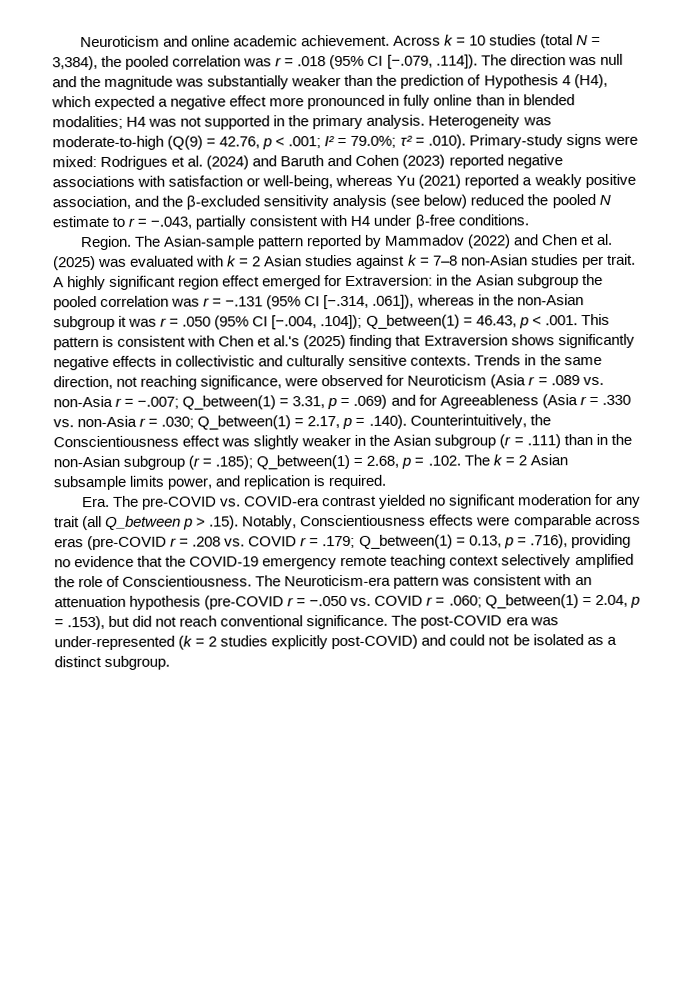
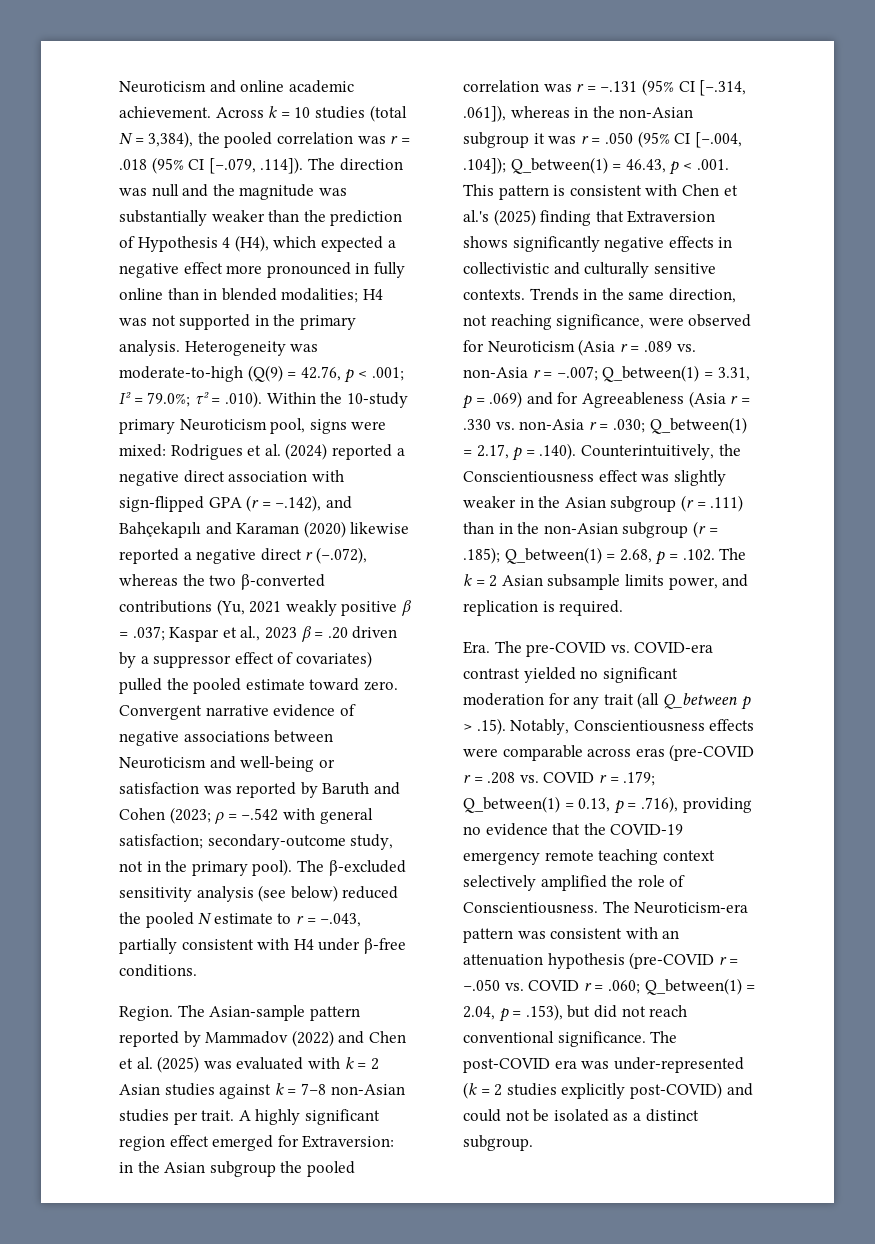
- Heterogeneity was moderate-to-high (Q(9) = 42.76, p < .001; I² = 79.0%; τ² = .010). Primary-study signs were mixed: Rodrigues et al. (2024) and Baruth and Cohen (2023) reported negative associations with satisfaction or well-being, whereas Yu (2021) reported a weakly positive association, and the β-excluded sensitivity analysis (see below) reduced the pooled N estimate to r = −.043, partially consistent with H4 under β-free conditions.
+ Heterogeneity was moderate-to-high (Q(9) = 42.76, p < .001; I² = 79.0%; τ² = .010). Within the 10-study primary Neuroticism pool, signs were mixed: Rodrigues et al. (2024) reported a negative direct association with sign-flipped GPA (r = −.142), and Bahçekapılı and Karaman (2020) likewise reported a negative direct r (−.072), whereas the two β-converted contributions (Yu, 2021 weakly positive β = .037; Kaspar et al., 2023 β = .20 driven by a suppressor effect of covariates) pulled the pooled estimate toward zero. Convergent narrative evidence of negative associations between Neuroticism and well-being or satisfaction was reported by Baruth and Cohen (2023; ρ = −.542 with general satisfaction; secondary-outcome study, not in the primary pool). The β-excluded sensitivity analysis (see below) reduced the pooled N estimate to r = −.043, partially consistent with H4 under β-free conditions.

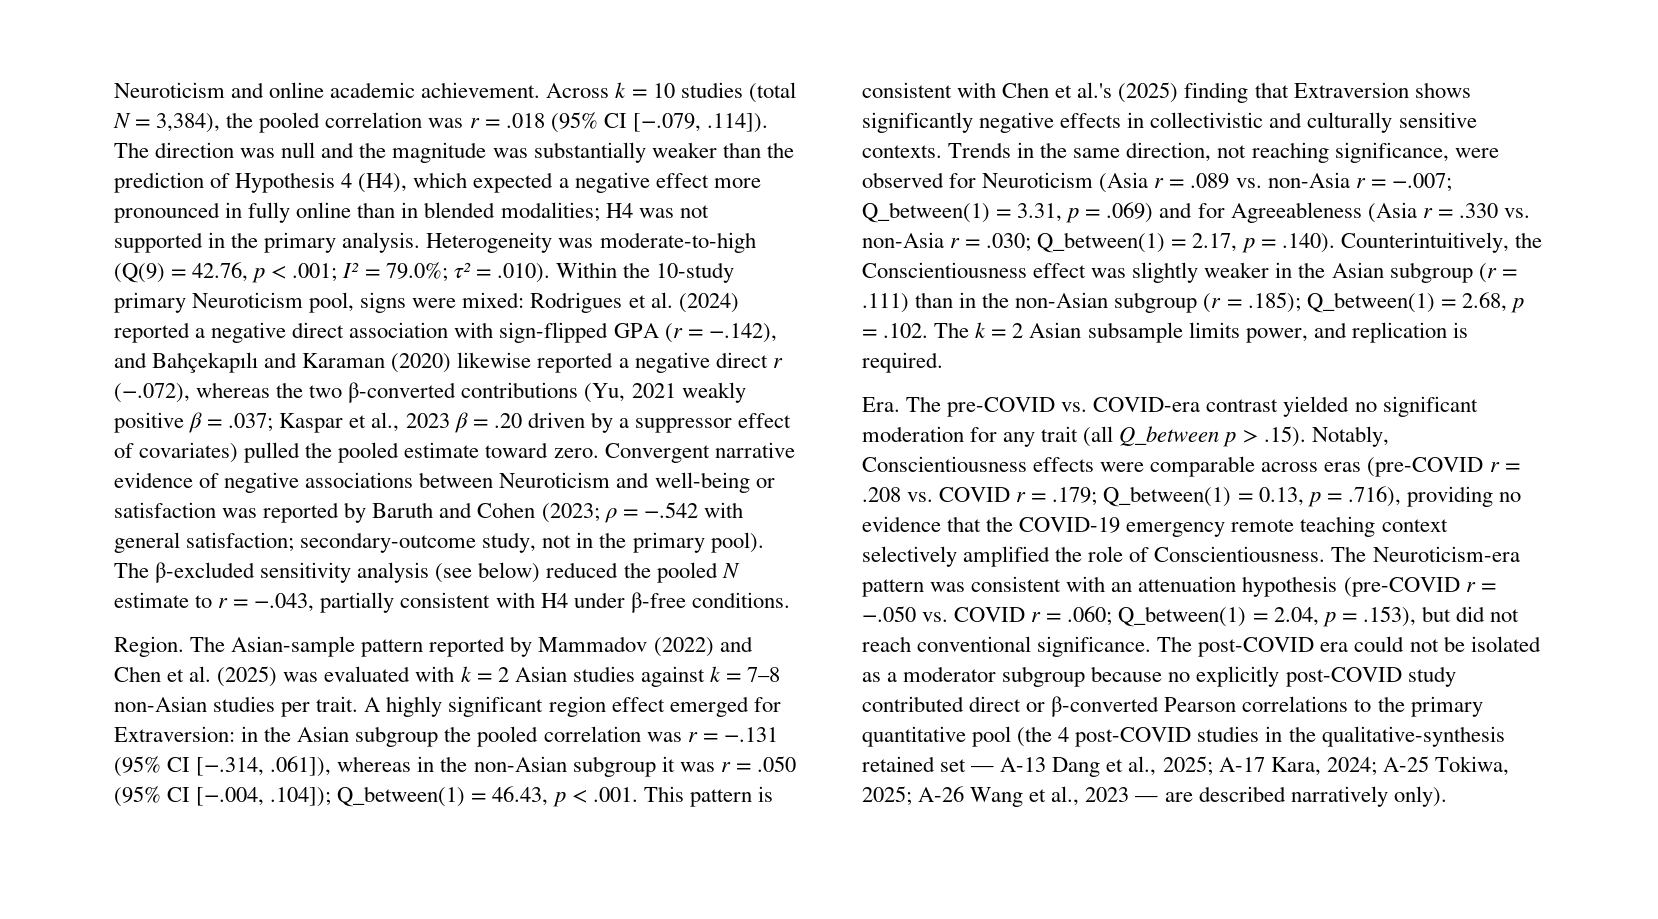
- The post-COVID era was under-represented (k = 2 studies explicitly post-COVID) and could not be isolated as a distinct subgroup.
+ The post-COVID era could not be isolated as a moderator subgroup because no explicitly post-COVID study contributed direct or β-converted Pearson correlations to the primary quantitative pool (the 4 post-COVID studies in the qualitative-synthesis retained set — A-13 Dang et al., 2025; A-17 Kara, 2024; A-25 Tokiwa, 2025; A-26 Wang et al., 2023 — are described narratively only).

